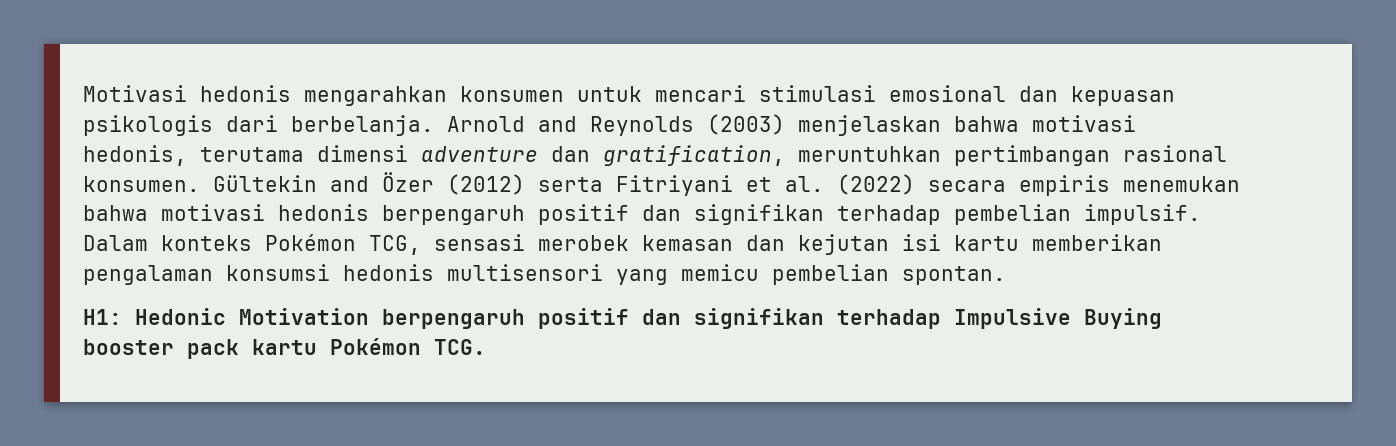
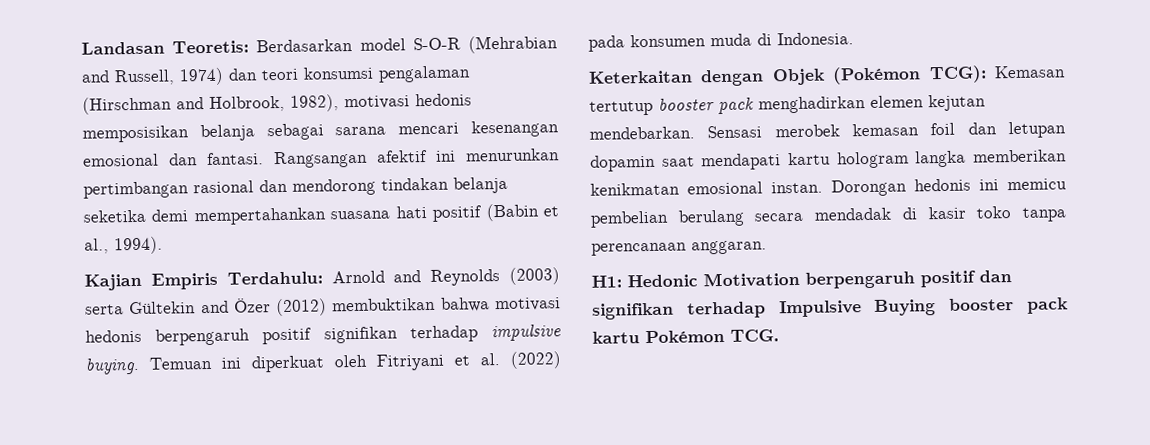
- Motivasi hedonis mengarahkan konsumen untuk mencari stimulasi emosional dan kepuasan psikologis dari berbelanja. Arnold and Reynolds (2003) menjelaskan bahwa motivasi hedonis, terutama dimensi adventure dan gratification, meruntuhkan pertimbangan rasional konsumen. Gültekin and Özer (2012) serta Fitriyani et al. (2022) secara empiris menemukan bahwa motivasi hedonis berpengaruh positif dan signifikan terhadap pembelian impulsif. Dalam konteks Pokémon TCG, sensasi merobek kemasan dan kejutan isi kartu memberikan pengalaman konsumsi hedonis multisensori yang memicu pembelian spontan.
+ Landasan Teoretis: Berdasarkan model S-O-R (Mehrabian and Russell, 1974) dan teori konsumsi pengalaman (Hirschman and Holbrook, 1982), motivasi hedonis memposisikan belanja sebagai sarana mencari kesenangan emosional dan fantasi. Rangsangan afektif ini menurunkan pertimbangan rasional dan mendorong tindakan belanja seketika demi mempertahankan suasana hati positif (Babin et al., 1994).
+ Kajian Empiris Terdahulu: Arnold and Reynolds (2003) serta Gültekin and Özer (2012) membuktikan bahwa motivasi hedonis berpengaruh positif signifikan terhadap impulsive buying. Temuan ini diperkuat oleh Fitriyani et al. (2022) pada konsumen muda di Indonesia.
+ Keterkaitan dengan Objek (Pokémon TCG): Kemasan tertutup booster pack menghadirkan elemen kejutan mendebarkan. Sensasi merobek kemasan foil dan letupan dopamin saat mendapati kartu hologram langka memberikan kenikmatan emosional instan. Dorongan hedonis ini memicu pembelian berulang secara mendadak di kasir toko tanpa perencanaan anggaran.

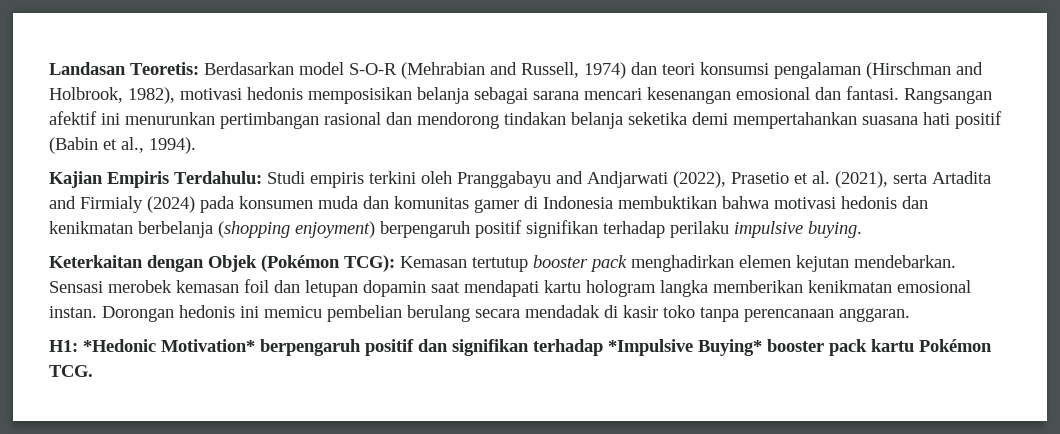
- Kajian Empiris Terdahulu: Arnold and Reynolds (2003) serta Gültekin and Özer (2012) membuktikan bahwa motivasi hedonis berpengaruh positif signifikan terhadap impulsive buying. Temuan ini diperkuat oleh Fitriyani et al. (2022) pada konsumen muda di Indonesia.
+ Kajian Empiris Terdahulu: Studi empiris terkini oleh Pranggabayu and Andjarwati (2022), Prasetio et al. (2021), serta Artadita and Firmialy (2024) pada konsumen muda dan komunitas gamer di Indonesia membuktikan bahwa motivasi hedonis dan kenikmatan berbelanja (shopping enjoyment) berpengaruh positif signifikan terhadap perilaku impulsive buying.
- H1: Hedonic Motivation berpengaruh positif dan signifikan terhadap Impulsive Buying booster pack kartu Pokémon TCG.
+ H1: *Hedonic Motivation* berpengaruh positif dan signifikan terhadap *Impulsive Buying* booster pack kartu Pokémon TCG.

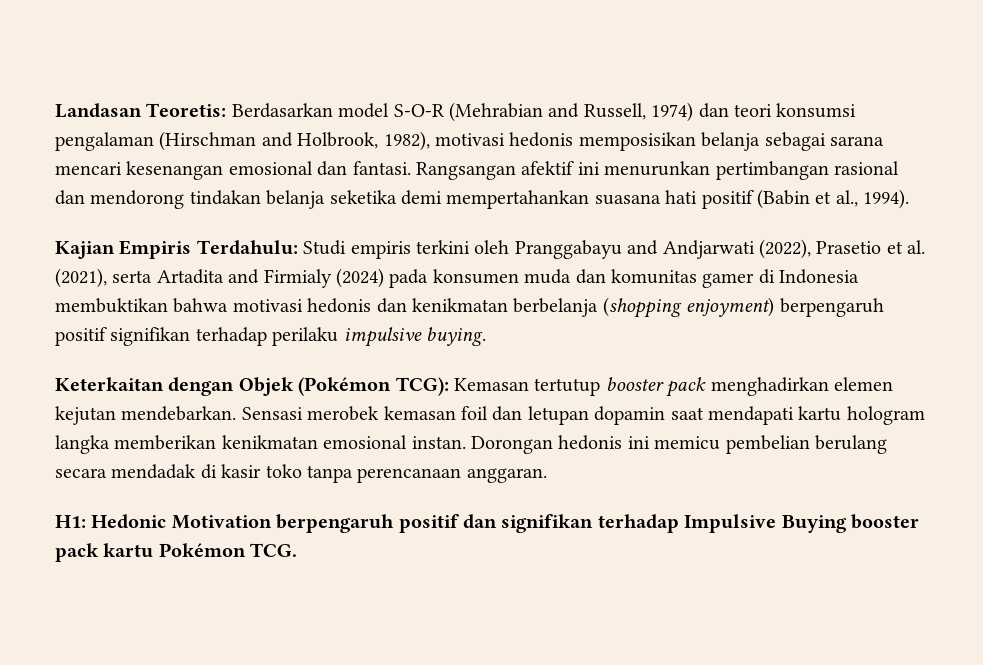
- H1: *Hedonic Motivation* berpengaruh positif dan signifikan terhadap *Impulsive Buying* booster pack kartu Pokémon TCG.
+ H1: Hedonic Motivation berpengaruh positif dan signifikan terhadap Impulsive Buying booster pack kartu Pokémon TCG.

